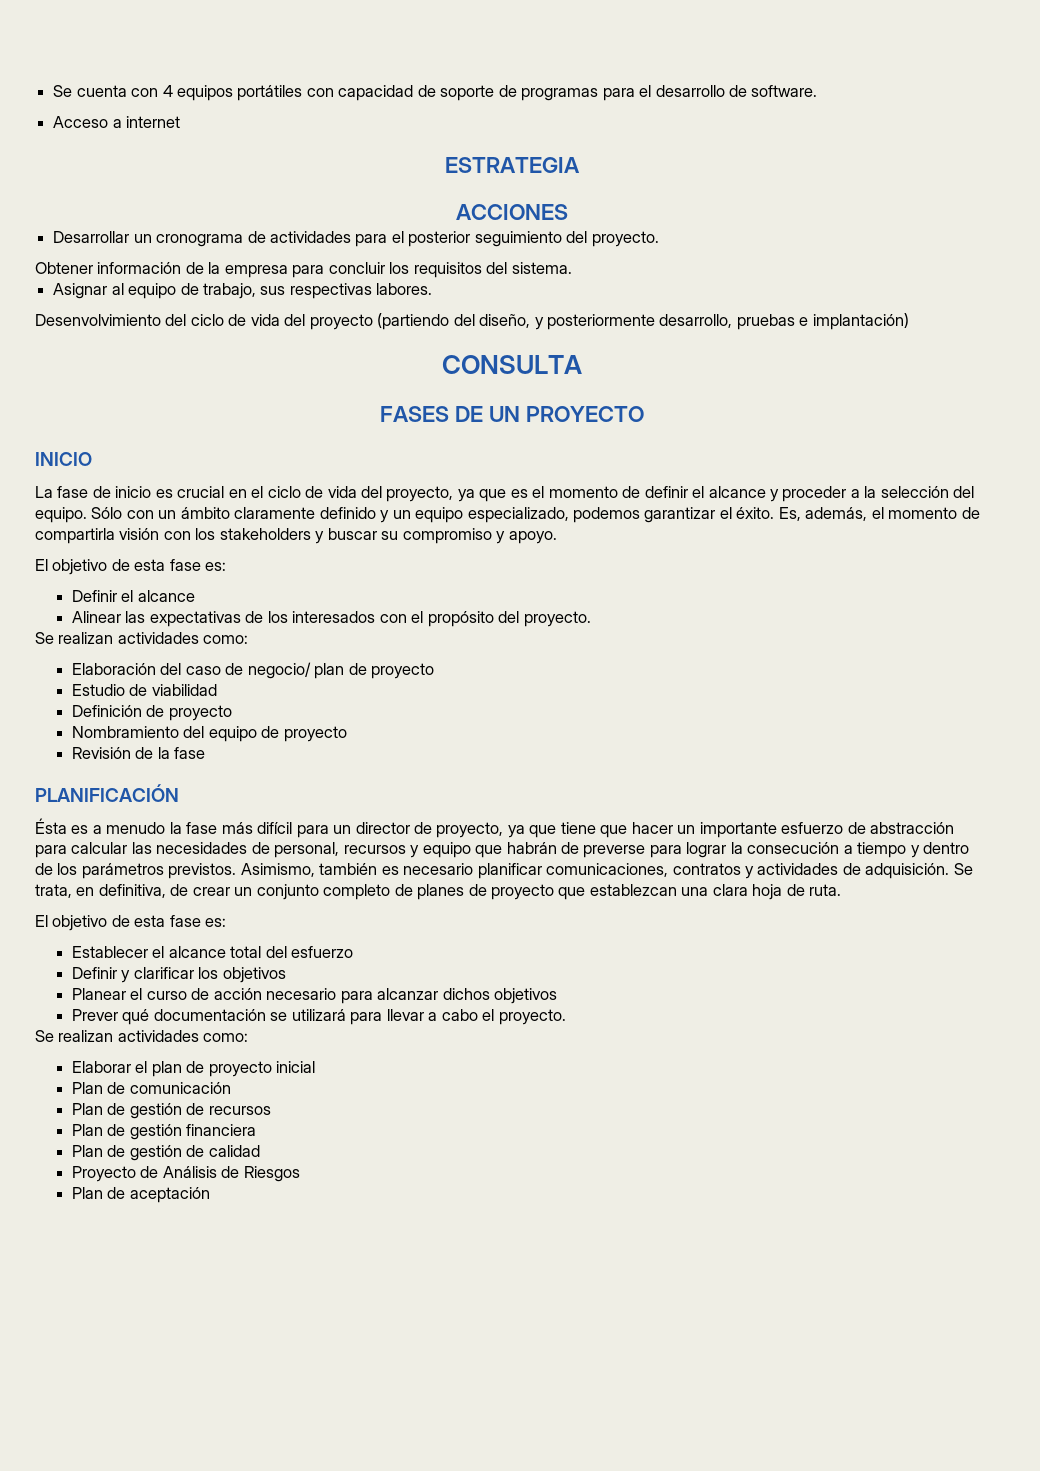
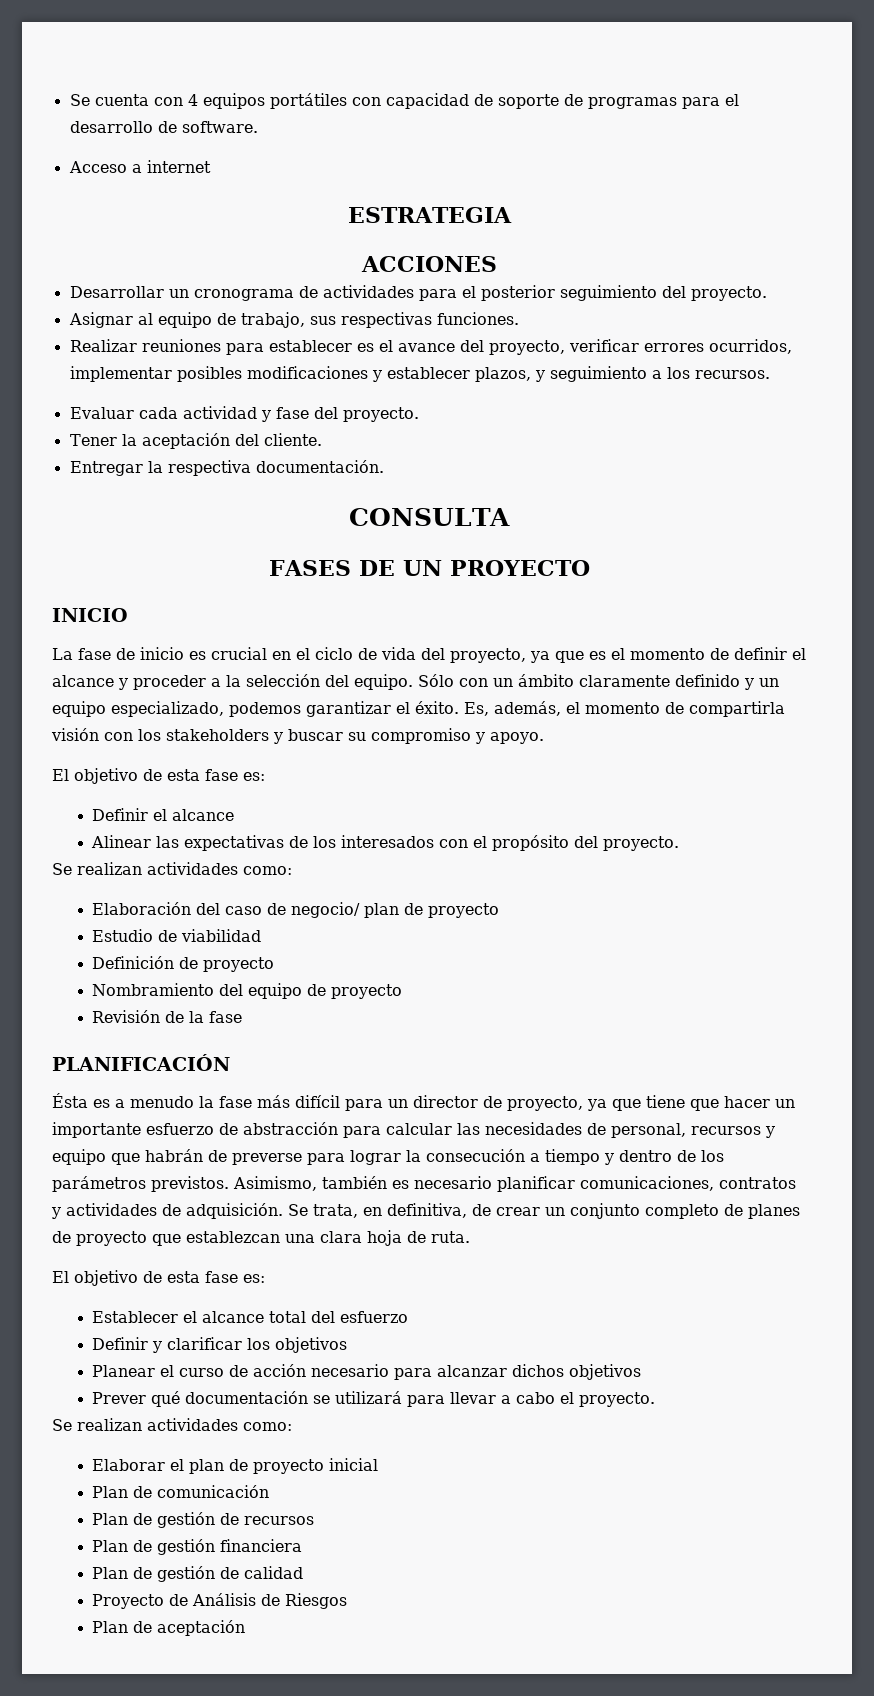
- Obtener información de la empresa para concluir los requisitos del sistema.
- Asignar al equipo de trabajo, sus respectivas labores.
- Desenvolvimiento del ciclo de vida del proyecto (partiendo del diseño, y posteriormente desarrollo, pruebas e implantación)
+ Asignar al equipo de trabajo, sus respectivas funciones.
+ Realizar reuniones para establecer es el avance del proyecto, verificar errores ocurridos, implementar posibles modificaciones y establecer plazos, y seguimiento a los recursos.
+ Evaluar cada actividad y fase del proyecto.
+ Tener la aceptación del cliente.
+ Entregar la respectiva documentación.

